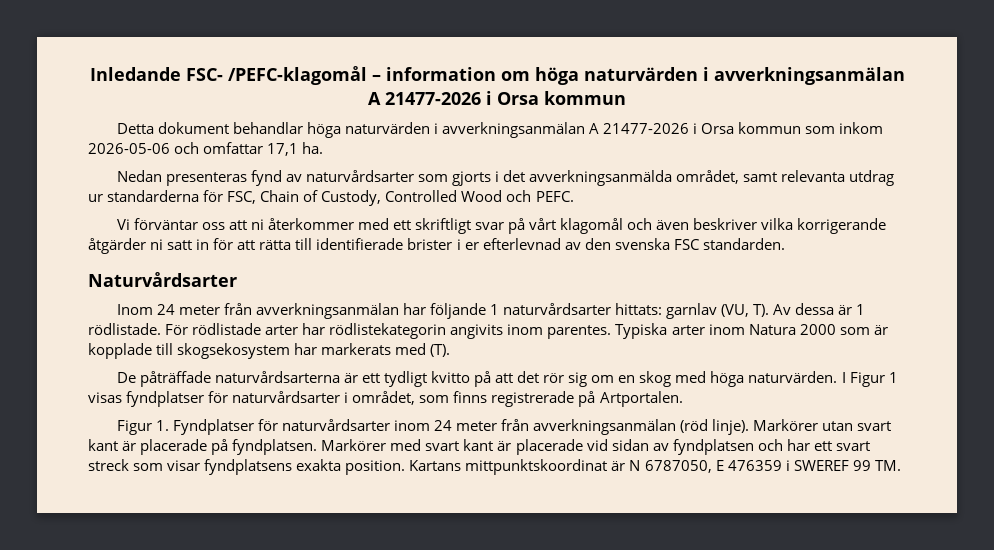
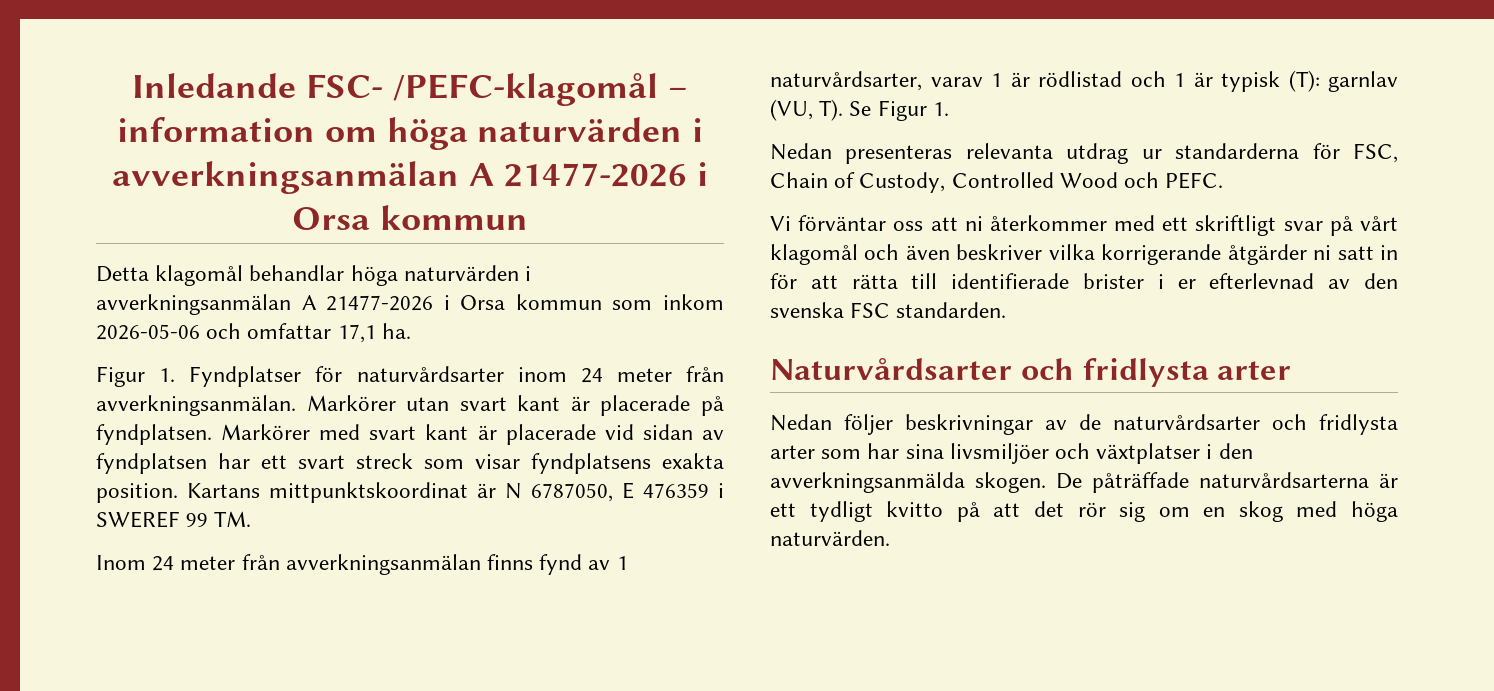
- Detta dokument behandlar höga naturvärden i avverkningsanmälan A 21477-2026 i Orsa kommun som inkom 2026-05-06 och omfattar 17,1 ha.
+ Detta klagomål behandlar höga naturvärden i avverkningsanmälan A 21477-2026 i Orsa kommun som inkom 2026-05-06 och omfattar 17,1 ha.
- Nedan presenteras fynd av naturvårdsarter som gjorts i det avverkningsanmälda området, samt relevanta utdrag ur standarderna för FSC, Chain of Custody, Controlled Wood och PEFC.
+ Figur 1. Fyndplatser för naturvårdsarter inom 24 meter från avverkningsanmälan. Markörer utan svart kant är placerade på fyndplatsen. Markörer med svart kant är placerade vid sidan av fyndplatsen har ett svart streck som visar fyndplatsens exakta position. Kartans mittpunktskoordinat är N 6787050, E 476359 i SWEREF 99 TM.
+ Inom 24 meter från avverkningsanmälan finns fynd av 1 naturvårdsarter, varav 1 är rödlistad och 1 är typisk (T): garnlav (VU, T). Se Figur 1.
+ Nedan presenteras relevanta utdrag ur standarderna för FSC, Chain of Custody, Controlled Wood och PEFC.
- Naturvårdsarter
- Inom 24 meter från avverkningsanmälan har följande 1 naturvårdsarter hittats: garnlav (VU, T). Av dessa är 1 rödlistade. För rödlistade arter har rödlistekategorin angivits inom parentes. Typiska arter inom Natura 2000 som är kopplade till skogsekosystem har markerats med (T).
- De påträffade naturvårdsarterna är ett tydligt kvitto på att det rör sig om en skog med höga naturvärden. I Figur 1 visas fyndplatser för naturvårdsarter i området, som finns registrerade på Artportalen.
- Figur 1. Fyndplatser för naturvårdsarter inom 24 meter från avverkningsanmälan (röd linje). Markörer utan svart kant är placerade på fyndplatsen. Markörer med svart kant är placerade vid sidan av fyndplatsen och har ett svart streck som visar fyndplatsens exakta position. Kartans mittpunktskoordinat är N 6787050, E 476359 i SWEREF 99 TM.
+ Naturvårdsarter och fridlysta arter
+ Nedan följer beskrivningar av de naturvårdsarter och fridlysta arter som har sina livsmiljöer och växtplatser i den avverkningsanmälda skogen. De påträffade naturvårdsarterna är ett tydligt kvitto på att det rör sig om en skog med höga naturvärden.

